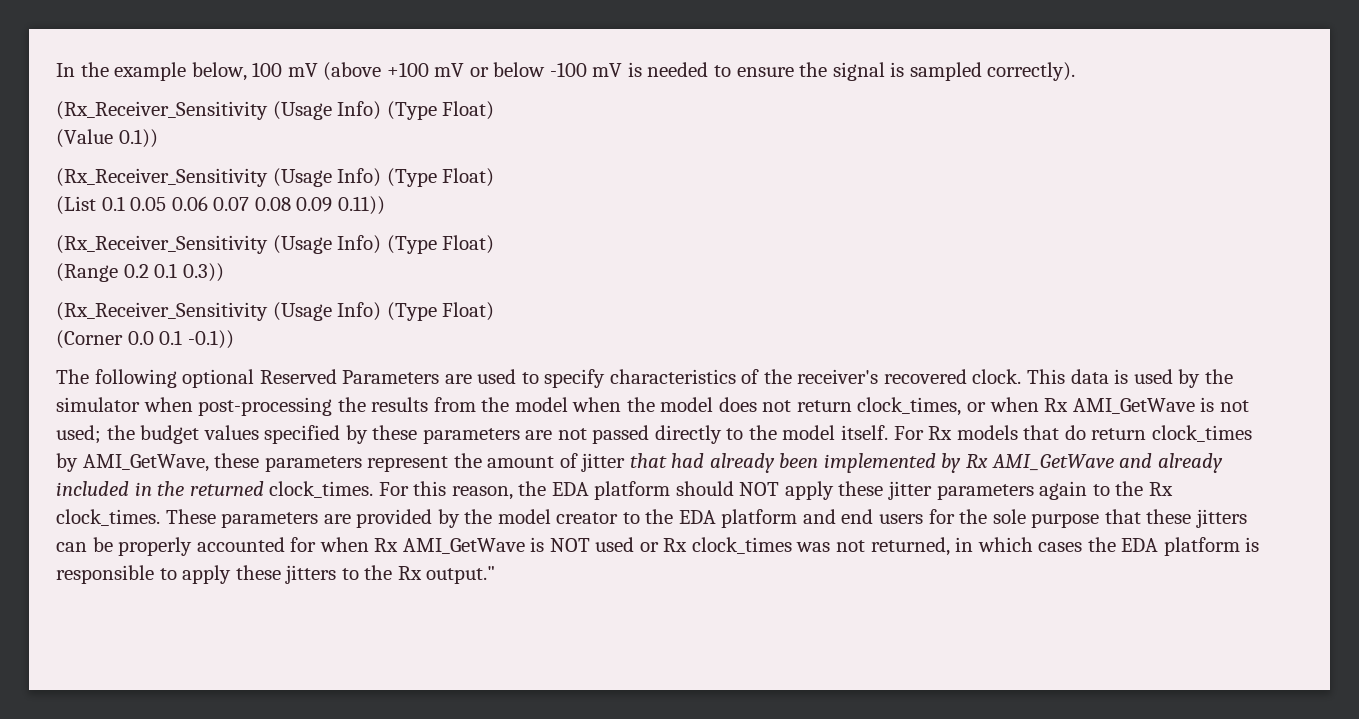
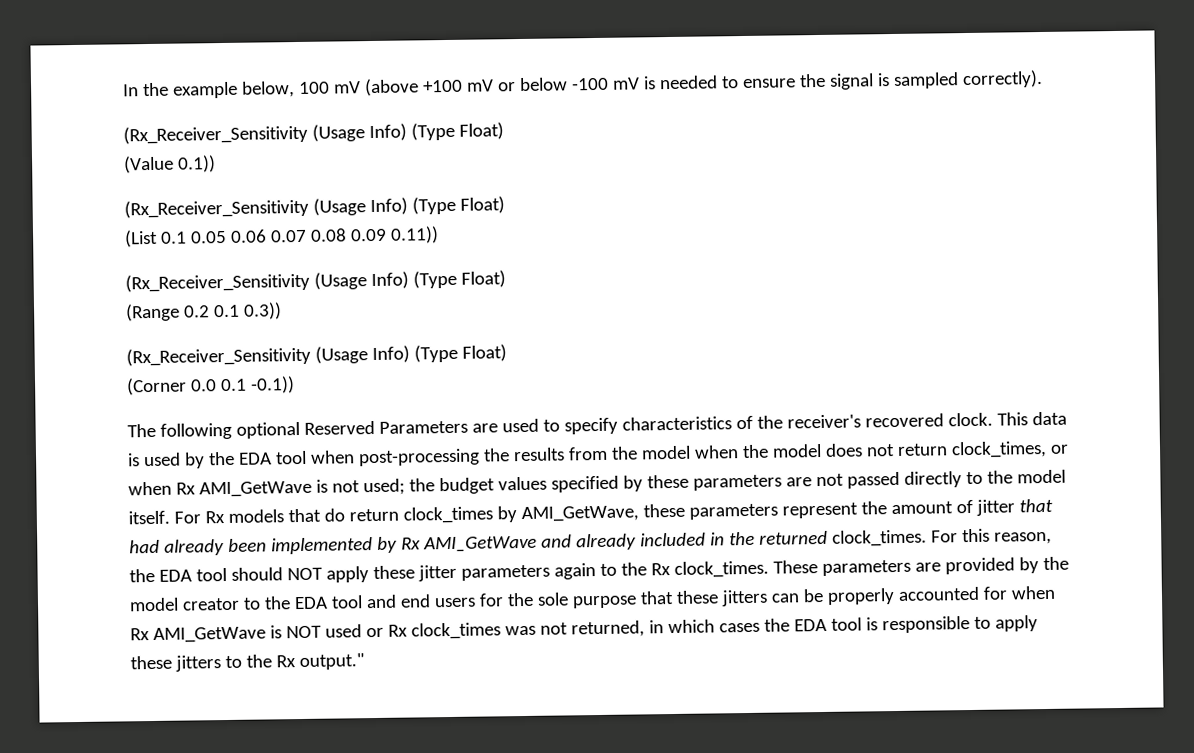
- This data is used by the simulator when post-processing the results from the model when the model does not return clock_times, or when Rx AMI_GetWave is not used; the budget values specified by these parameters are not passed directly to the model itself.
+ This data is used by the EDA tool when post-processing the results from the model when the model does not return clock_times, or when Rx AMI_GetWave is not used; the budget values specified by these parameters are not passed directly to the model itself.
- For this reason, the EDA platform should NOT apply these jitter parameters again to the Rx clock_times.
+ For this reason, the EDA tool should NOT apply these jitter parameters again to the Rx clock_times.
- These parameters are provided by the model creator to the EDA platform and end users for the sole purpose that these jitters can be properly accounted for when Rx AMI_GetWave is NOT used or Rx clock_times was not returned, in which cases the EDA platform is responsible to apply these jitters to the Rx output."
+ These parameters are provided by the model creator to the EDA tool and end users for the sole purpose that these jitters can be properly accounted for when Rx AMI_GetWave is NOT used or Rx clock_times was not returned, in which cases the EDA tool is responsible to apply these jitters to the Rx output."

